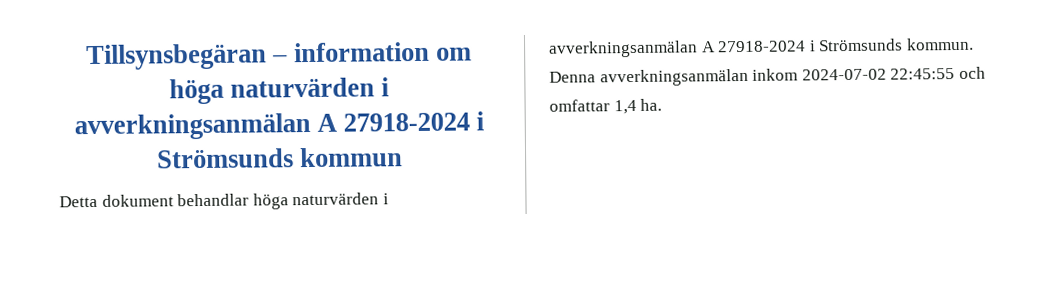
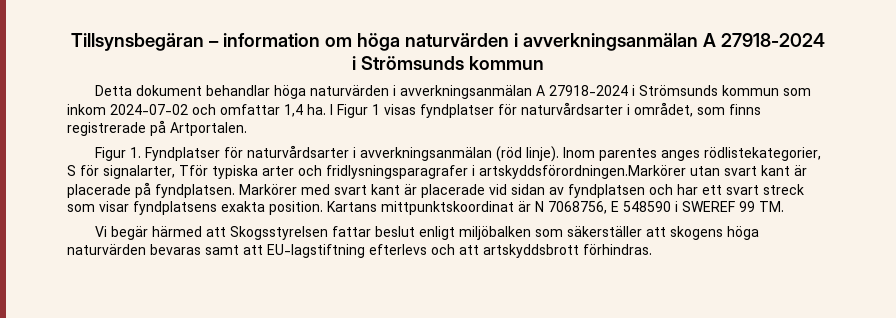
- Detta dokument behandlar höga naturvärden i avverkningsanmälan A 27918-2024 i Strömsunds kommun. Denna avverkningsanmälan inkom 2024-07-02 22:45:55 och omfattar 1,4 ha.
+ Detta dokument behandlar höga naturvärden i avverkningsanmälan A 27918-2024 i Strömsunds kommun som inkom 2024-07-02 och omfattar 1,4 ha.
+ I Figur 1 visas fyndplatser för naturvårdsarter i området, som finns registrerade på Artportalen.
+ Figur 1. Fyndplatser för naturvårdsarter i avverkningsanmälan (röd linje). Inom parentes anges rödlistekategorier, S för signalarter, Tför typiska arter och fridlysningsparagrafer i artskyddsförordningen.Markörer utan svart kant är placerade på fyndplatsen. Markörer med svart kant är placerade vid sidan av fyndplatsen och har ett svart streck som visar fyndplatsens exakta position. Kartans mittpunktskoordinat är N 7068756, E 548590 i SWEREF 99 TM.
+ Vi begär härmed att Skogsstyrelsen fattar beslut enligt miljöbalken som säkerställer att skogens höga naturvärden bevaras samt att EU-lagstiftning efterlevs och att artskyddsbrott förhindras.

